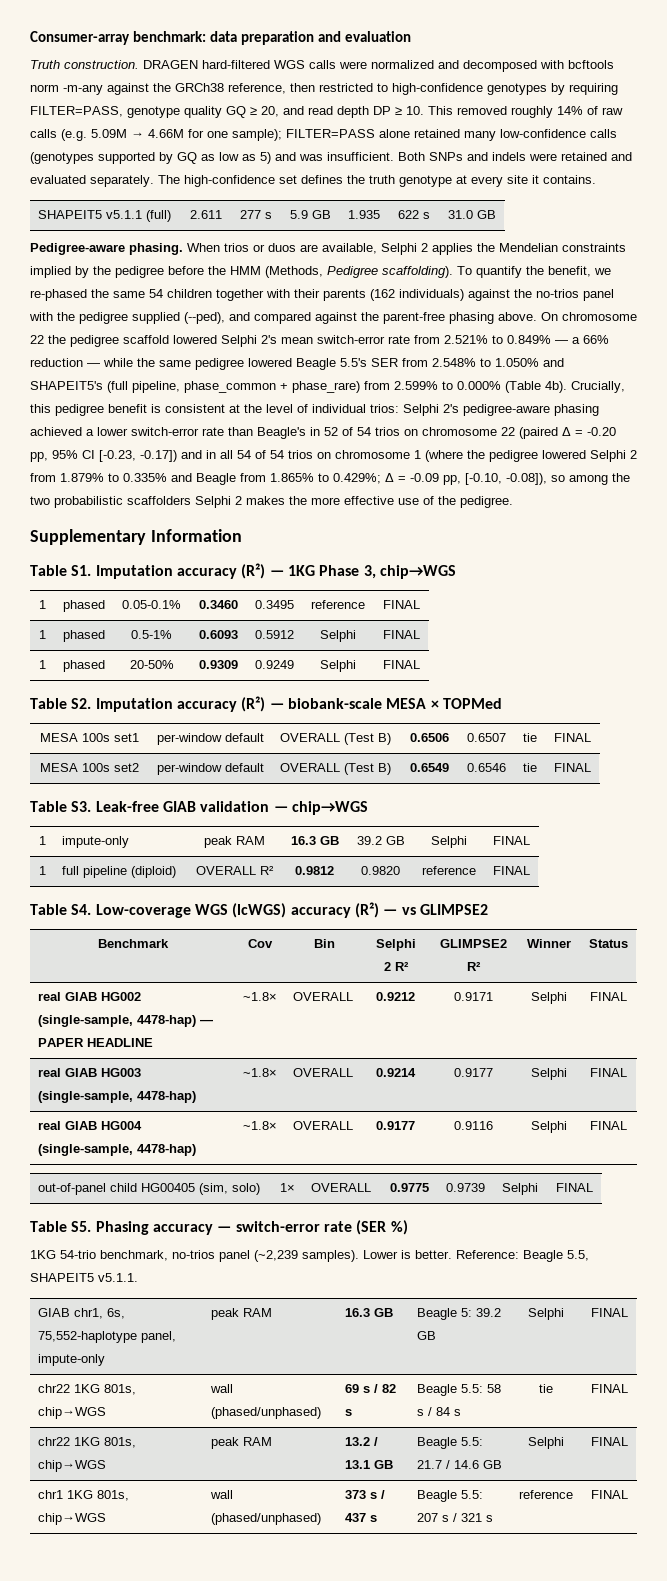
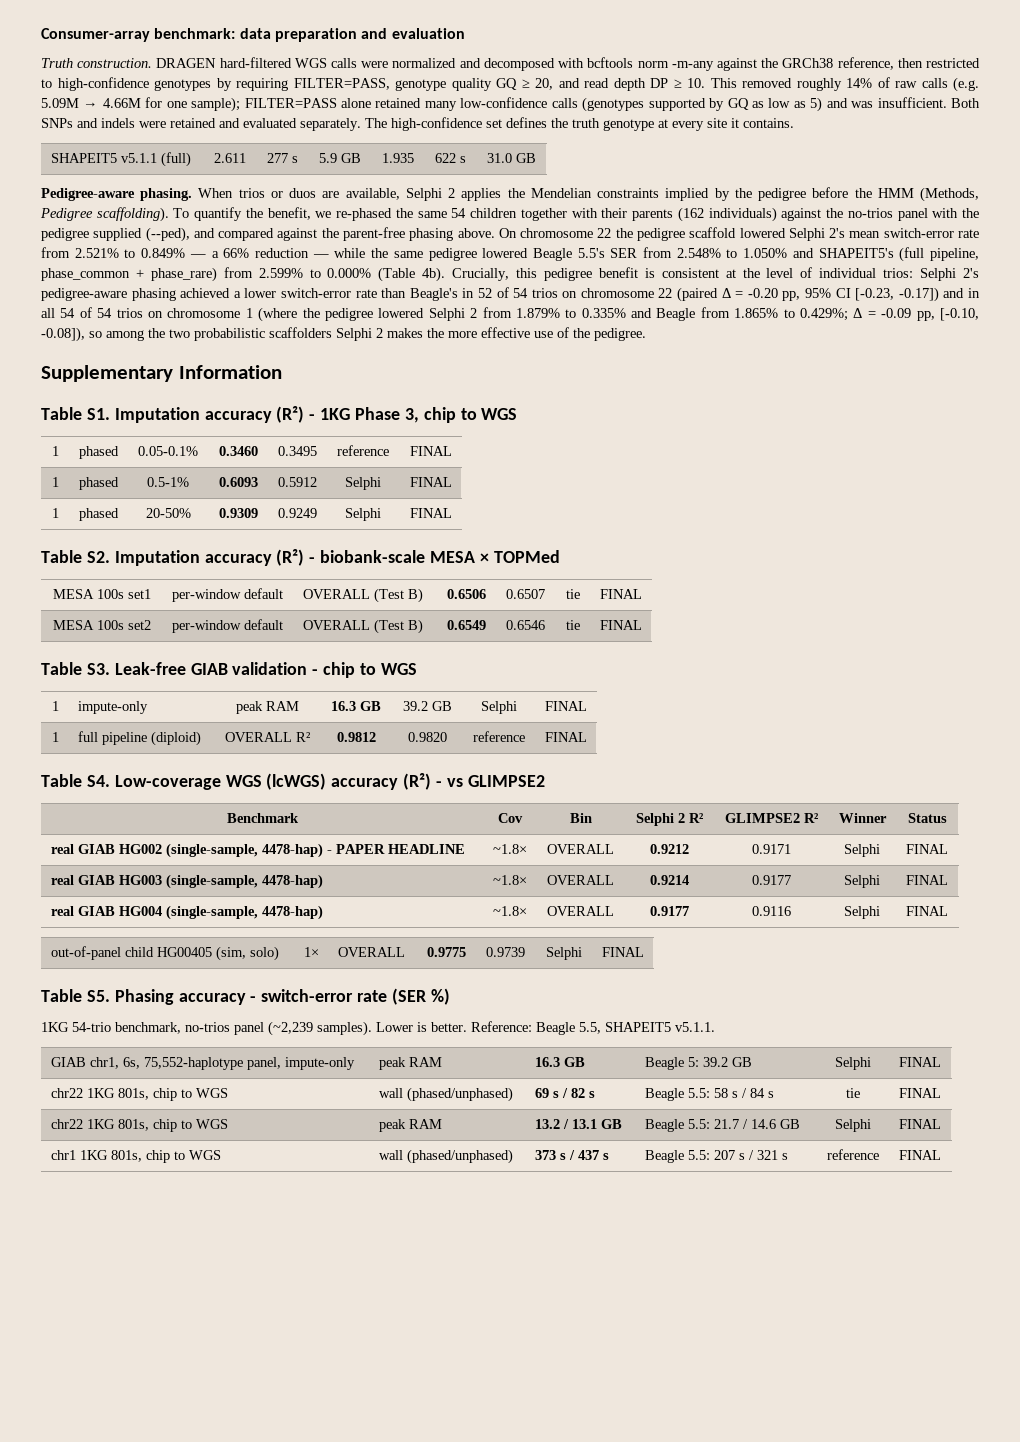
- Table S1. Imputation accuracy (R²) — 1KG Phase 3, chip→WGS
+ Table S1. Imputation accuracy (R²) - 1KG Phase 3, chip to WGS
- Table S2. Imputation accuracy (R²) — biobank-scale MESA × TOPMed
+ Table S2. Imputation accuracy (R²) - biobank-scale MESA × TOPMed
- Table S3. Leak-free GIAB validation — chip→WGS
+ Table S3. Leak-free GIAB validation - chip to WGS
- Table S4. Low-coverage WGS (lcWGS) accuracy (R²) — vs GLIMPSE2
+ Table S4. Low-coverage WGS (lcWGS) accuracy (R²) - vs GLIMPSE2
- real GIAB HG002 (single-sample, 4478-hap) — PAPER HEADLINE | ~1.8× | OVERALL | 0.9212 | 0.9171 | Selphi | FINAL
+ real GIAB HG002 (single-sample, 4478-hap) - PAPER HEADLINE | ~1.8× | OVERALL | 0.9212 | 0.9171 | Selphi | FINAL
- Table S5. Phasing accuracy — switch-error rate (SER %)
+ Table S5. Phasing accuracy - switch-error rate (SER %)
- chr22 1KG 801s, chip→WGS | wall (phased/unphased) | 69 s / 82 s | Beagle 5.5: 58 s / 84 s | tie | FINAL
+ chr22 1KG 801s, chip to WGS | wall (phased/unphased) | 69 s / 82 s | Beagle 5.5: 58 s / 84 s | tie | FINAL
- chr22 1KG 801s, chip→WGS | peak RAM | 13.2 / 13.1 GB | Beagle 5.5: 21.7 / 14.6 GB | Selphi | FINAL
+ chr22 1KG 801s, chip to WGS | peak RAM | 13.2 / 13.1 GB | Beagle 5.5: 21.7 / 14.6 GB | Selphi | FINAL
- chr1 1KG 801s, chip→WGS | wall (phased/unphased) | 373 s / 437 s | Beagle 5.5: 207 s / 321 s | reference | FINAL
+ chr1 1KG 801s, chip to WGS | wall (phased/unphased) | 373 s / 437 s | Beagle 5.5: 207 s / 321 s | reference | FINAL

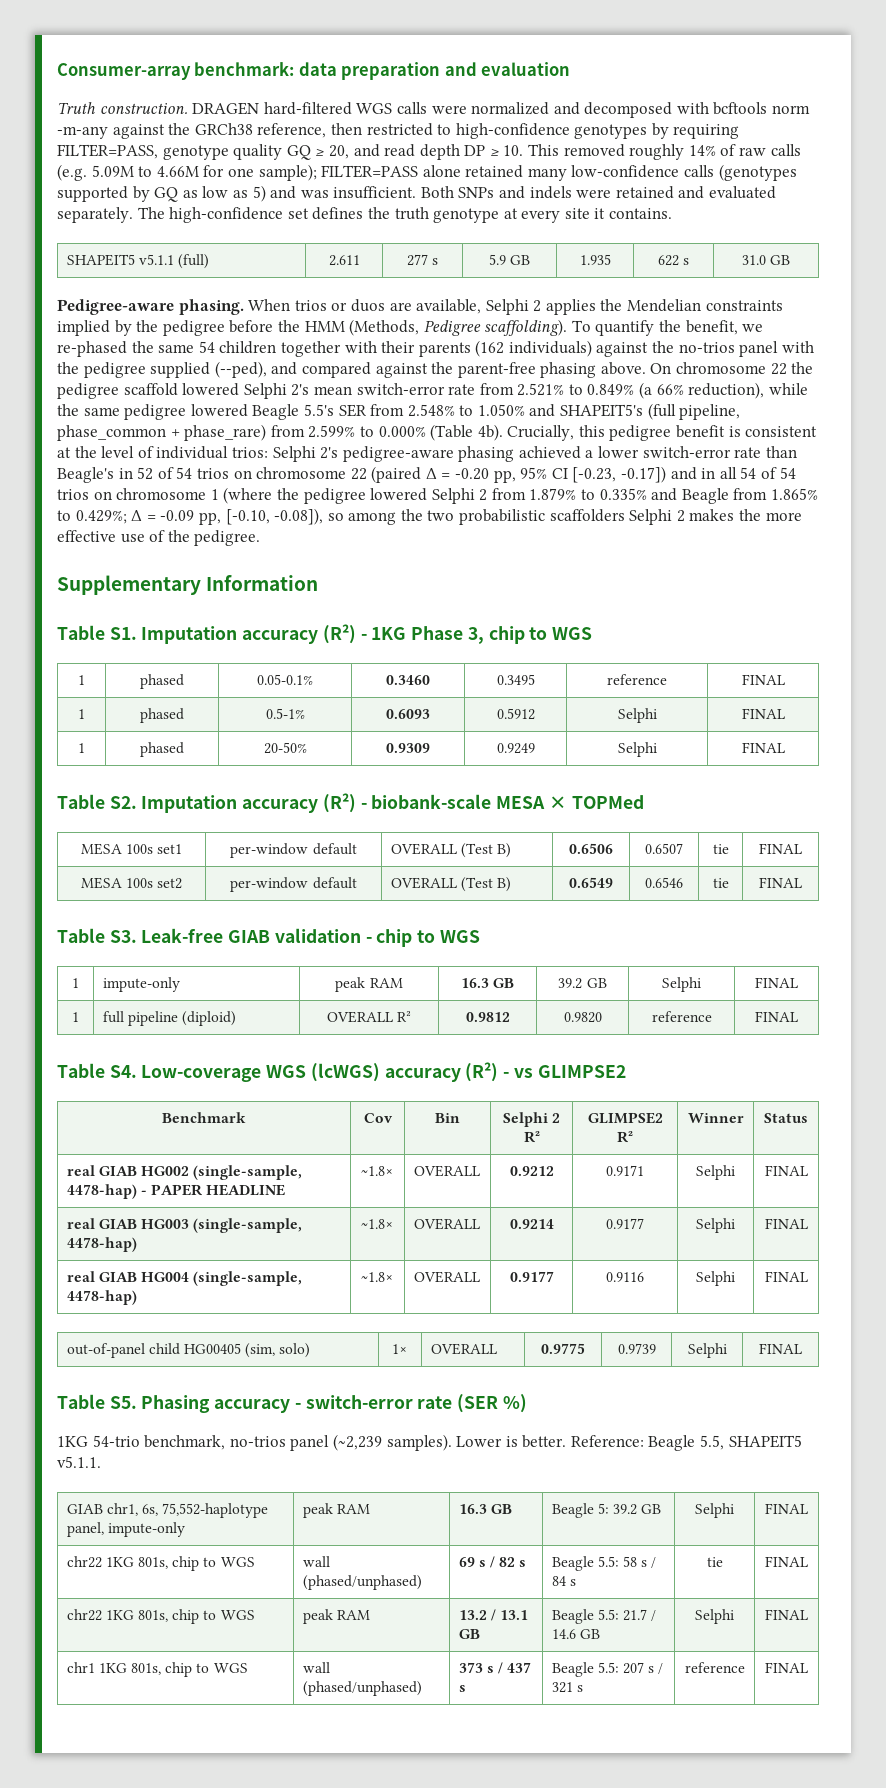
- DRAGEN hard-filtered WGS calls were normalized and decomposed with bcftools norm -m-any against the GRCh38 reference, then restricted to high-confidence genotypes by requiring FILTER=PASS, genotype quality GQ ≥ 20, and read depth DP ≥ 10. This removed roughly 14% of raw calls (e.g. 5.09M → 4.66M for one sample);
+ DRAGEN hard-filtered WGS calls were normalized and decomposed with bcftools norm -m-any against the GRCh38 reference, then restricted to high-confidence genotypes by requiring FILTER=PASS, genotype quality GQ ≥ 20, and read depth DP ≥ 10. This removed roughly 14% of raw calls (e.g. 5.09M to 4.66M for one sample);
- On chromosome 22 the pedigree scaffold lowered Selphi 2's mean switch-error rate from 2.521% to 0.849% — a 66% reduction — while the same pedigree lowered Beagle 5.5's SER from 2.548% to 1.050% and SHAPEIT5's (full pipeline, phase_common + phase_rare) from 2.599% to 0.000% (Table 4b).
+ On chromosome 22 the pedigree scaffold lowered Selphi 2's mean switch-error rate from 2.521% to 0.849% (a 66% reduction), while the same pedigree lowered Beagle 5.5's SER from 2.548% to 1.050% and SHAPEIT5's (full pipeline, phase_common + phase_rare) from 2.599% to 0.000% (Table 4b).

